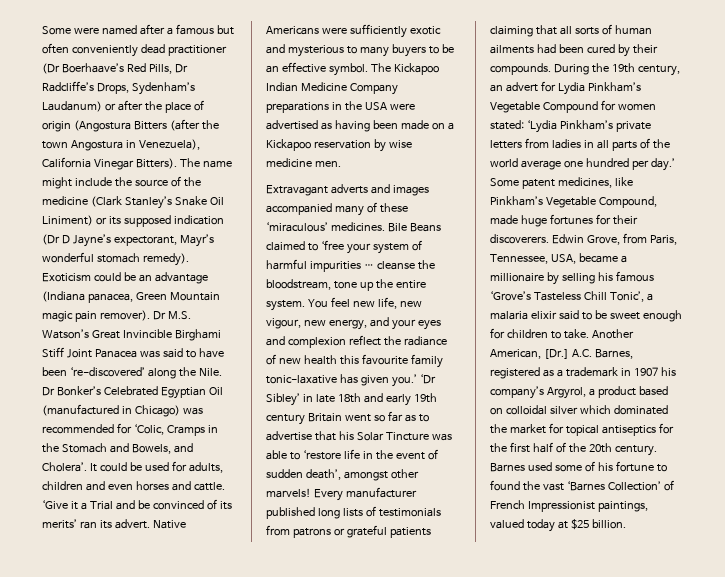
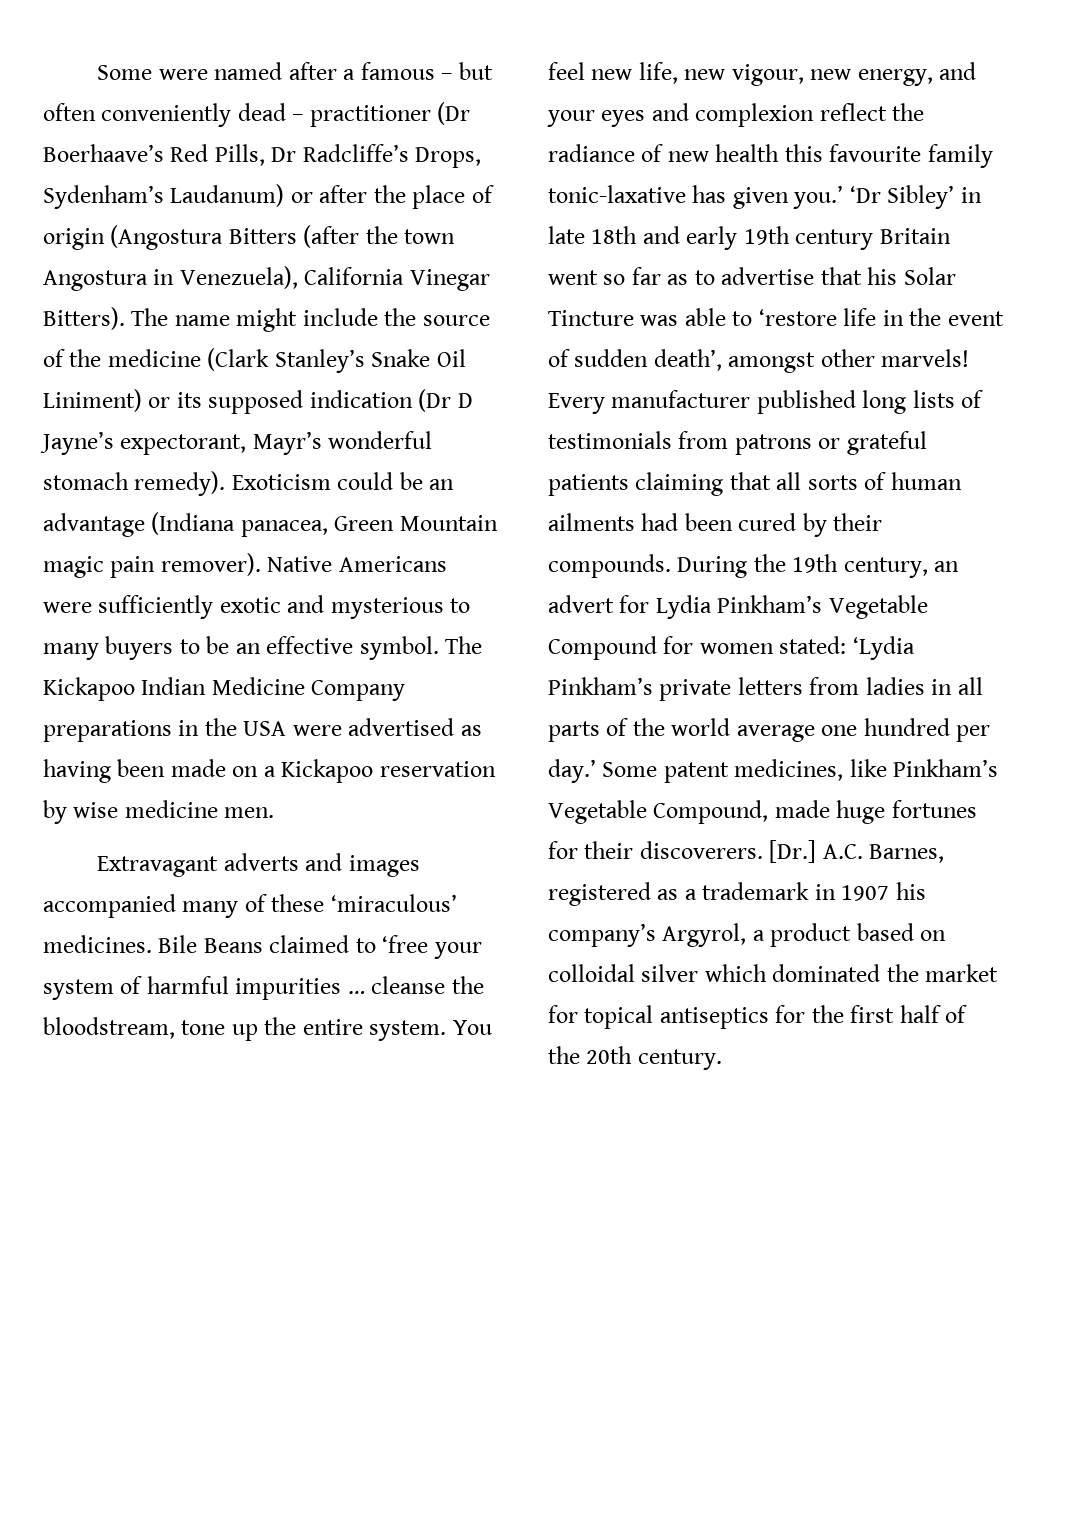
- Some were named after a famous but often conveniently dead practitioner (Dr Boerhaave’s Red Pills, Dr Radcliffe’s Drops, Sydenham’s Laudanum) or after the place of origin (Angostura Bitters (after the town Angostura in Venezuela), California Vinegar Bitters).
+ Some were named after a famous – but often conveniently dead – practitioner (Dr Boerhaave’s Red Pills, Dr Radcliffe’s Drops, Sydenham’s Laudanum) or after the place of origin (Angostura Bitters (after the town Angostura in Venezuela), California Vinegar Bitters).
- Dr M.S. Watson’s Great Invincible Birghami Stiff Joint Panacea was said to have been ‘re-discovered’ along the Nile. Dr Bonker’s Celebrated Egyptian Oil (manufactured in Chicago) was recommended for ‘Colic, Cramps in the Stomach and Bowels, and Cholera’. It could be used for adults, children and even horses and cattle. ‘Give it a Trial and be convinced of its merits’ ran its advert.
- Edwin Grove, from Paris, Tennessee, USA, became a millionaire by selling his famous ‘Grove’s Tasteless Chill Tonic’, a malaria elixir said to be sweet enough for children to take. Another American, [Dr.] A.C. Barnes, registered as a trademark in 1907 his company’s Argyrol, a product based on colloidal silver which dominated the market for topical antiseptics for the first half of the 20th century. Barnes used some of his fortune to found the vast ‘Barnes Collection’ of French Impressionist paintings, valued today at $25 billion.
+ [Dr.] A.C. Barnes, registered as a trademark in 1907 his company’s Argyrol, a product based on colloidal silver which dominated the market for topical antiseptics for the first half of the 20th century.

